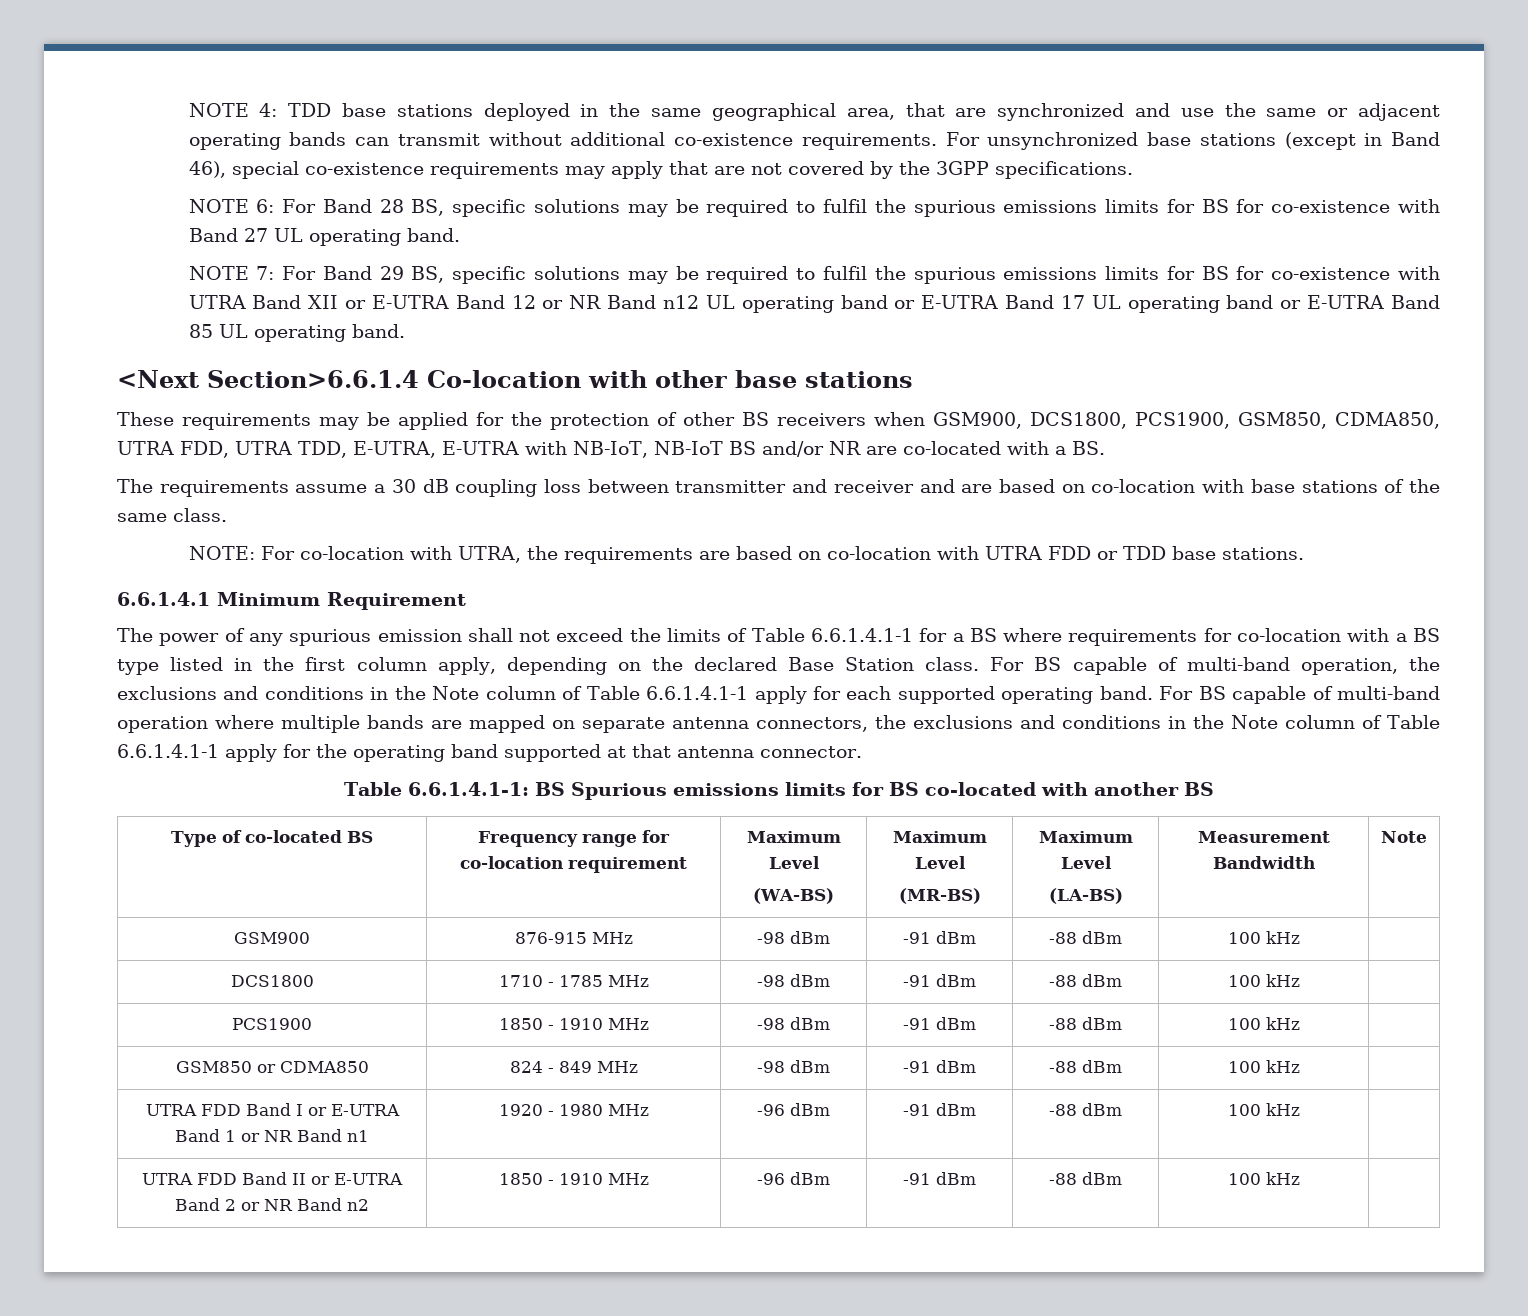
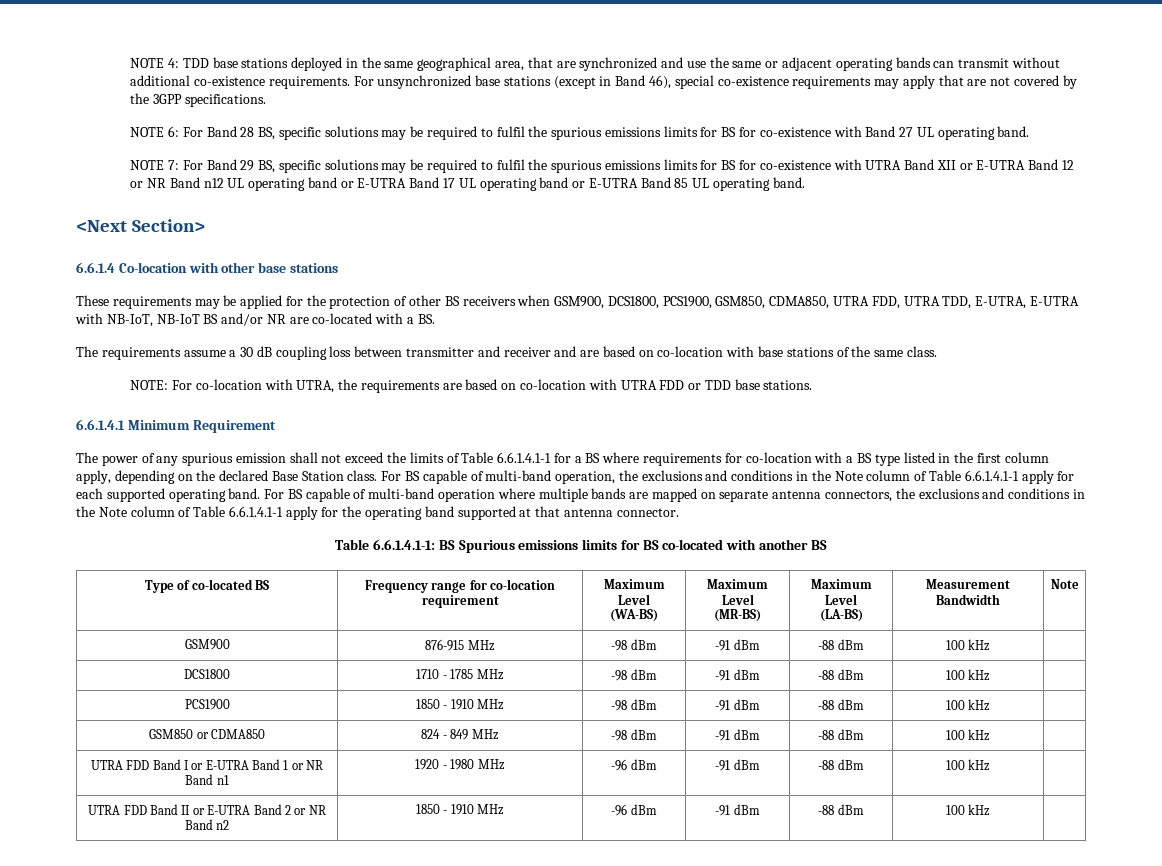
- <Next Section>6.6.1.4 Co-location with other base stations
+ <Next Section>
+ 6.6.1.4 Co-location with other base stations

